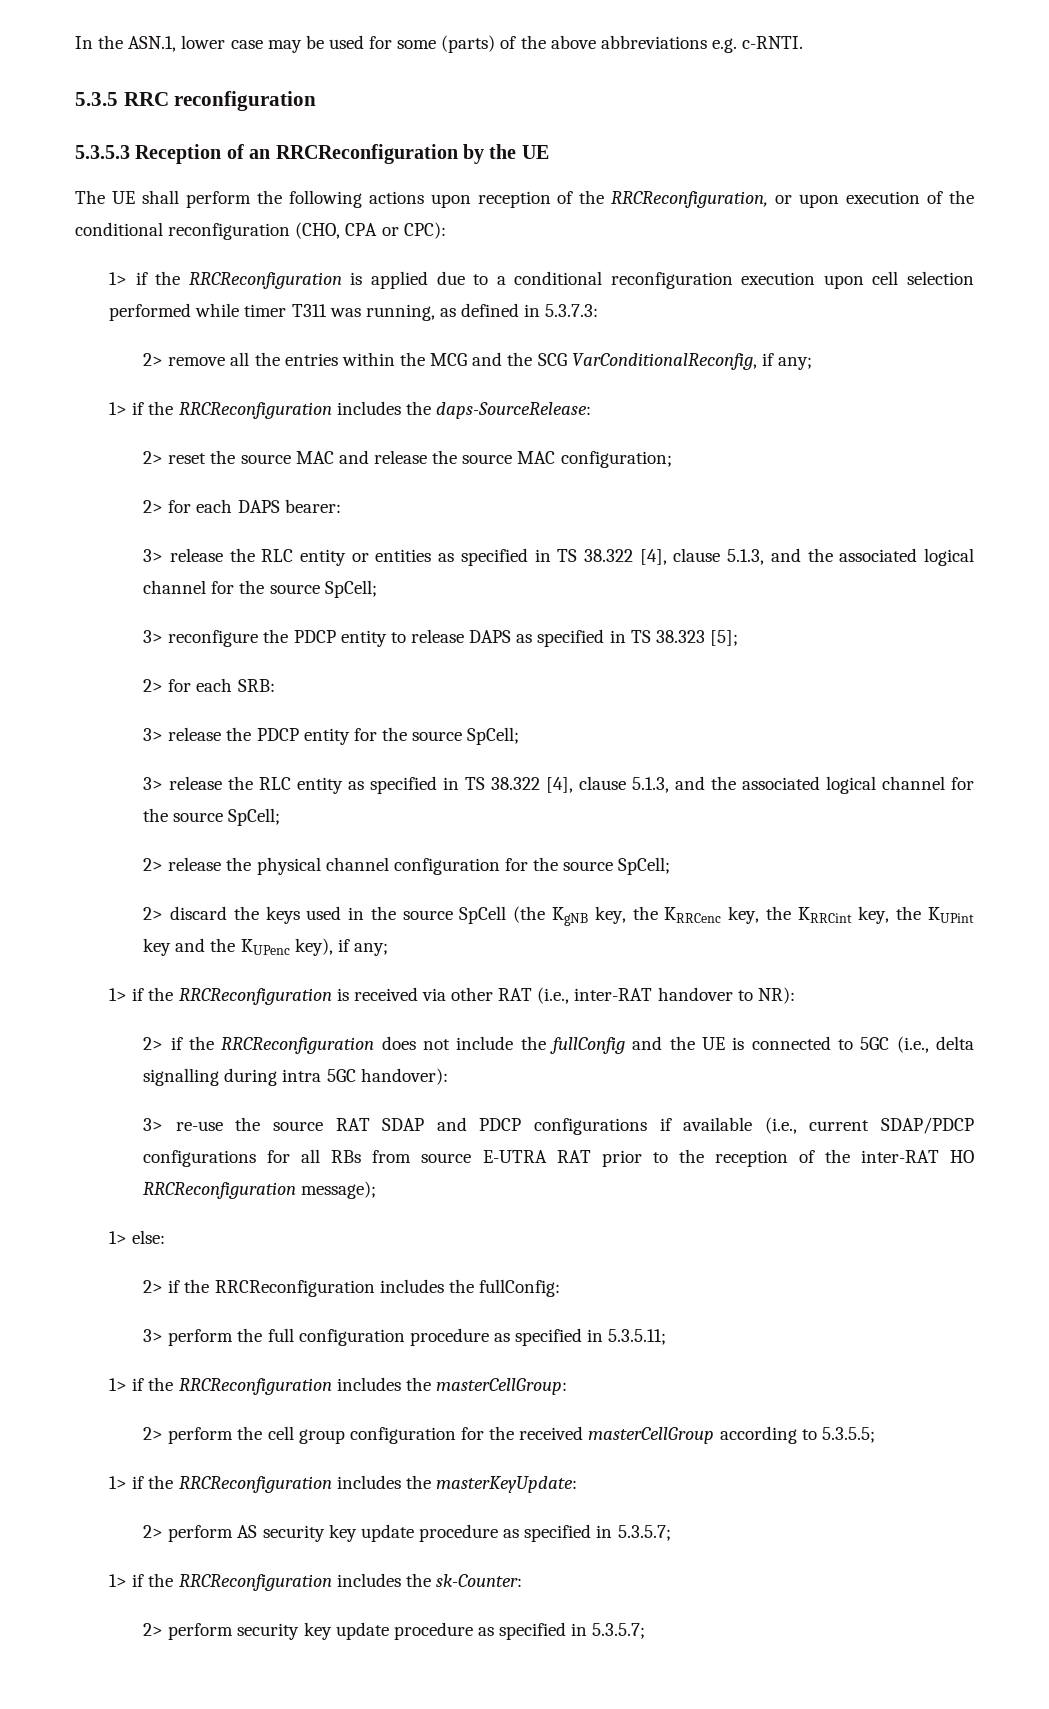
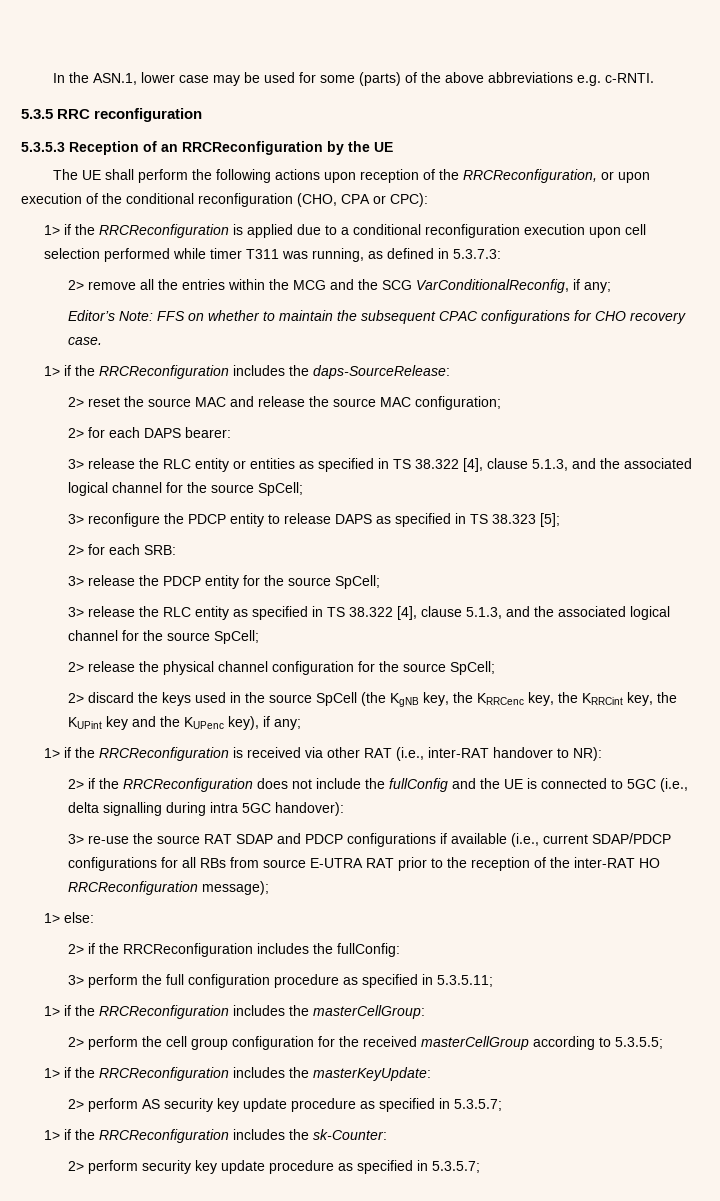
+ Editor’s Note: FFS on whether to maintain the subsequent CPAC configurations for CHO recovery case.

